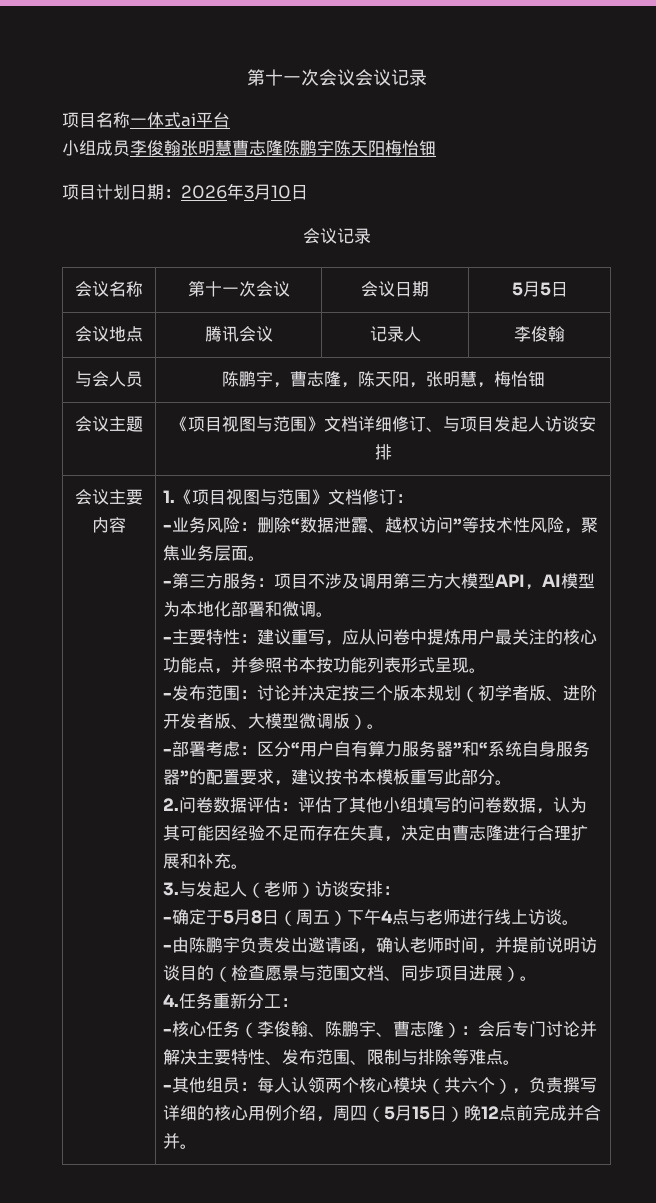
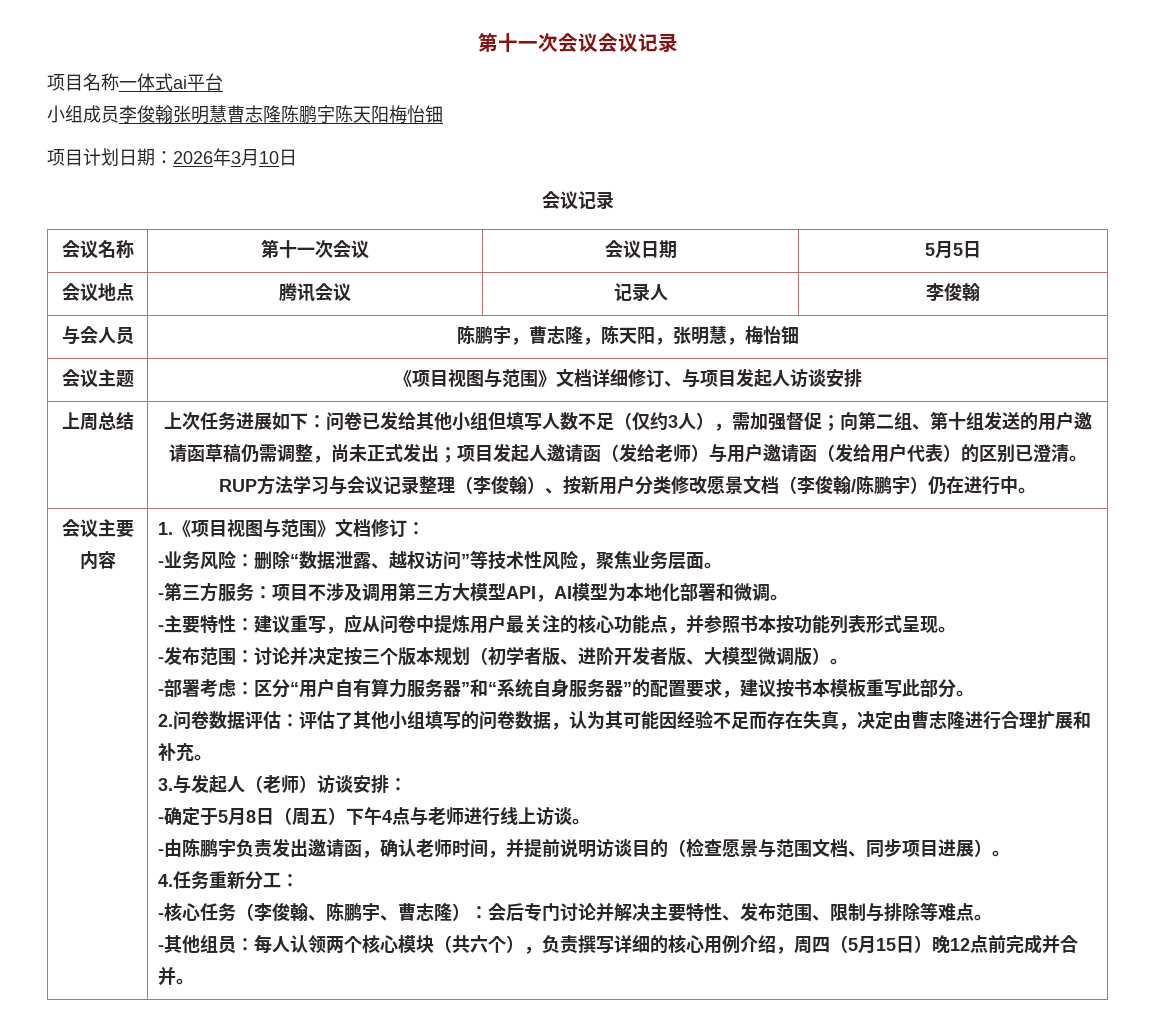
+ 上周总结 | 上次任务进展如下：问卷已发给其他小组但填写人数不足（仅约3人），需加强督促；向第二组、第十组发送的用户邀请函草稿仍需调整，尚未正式发出；项目发起人邀请函（发给老师）与用户邀请函（发给用户代表）的区别已澄清。RUP方法学习与会议记录整理（李俊翰）、按新用户分类修改愿景文档（李俊翰/陈鹏宇）仍在进行中。

